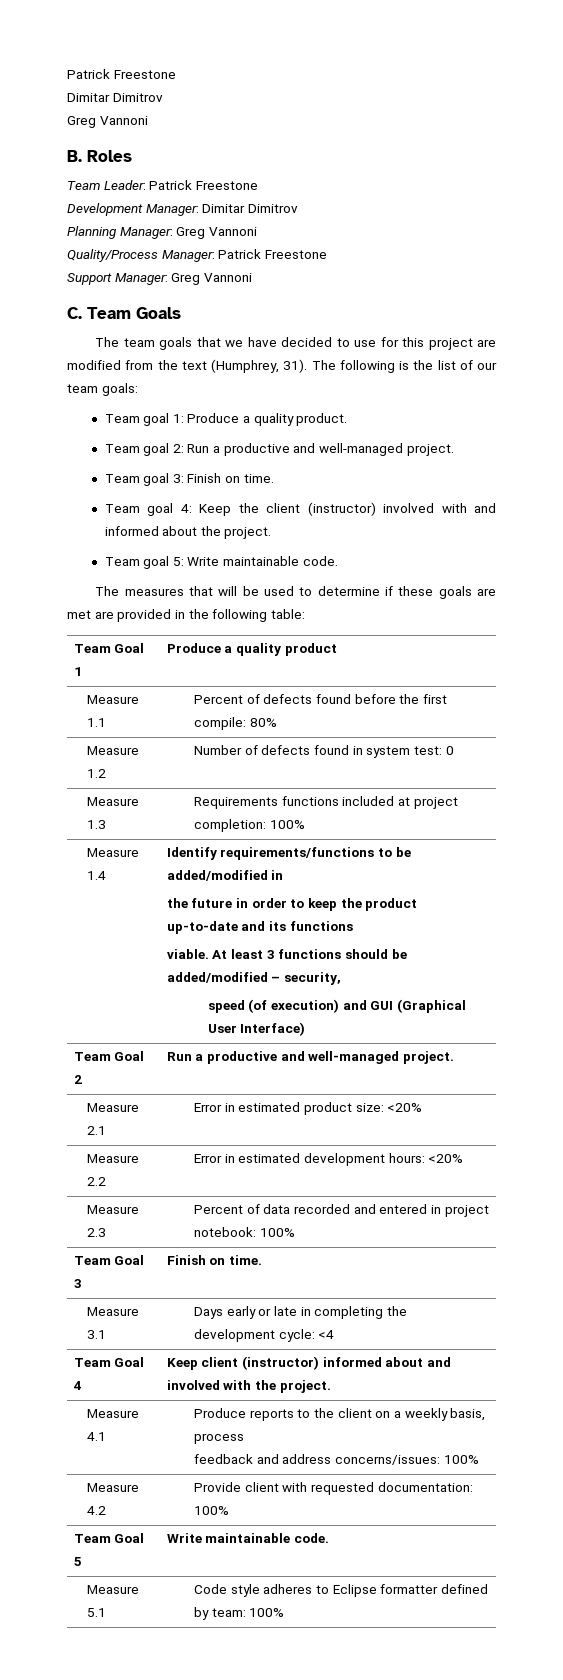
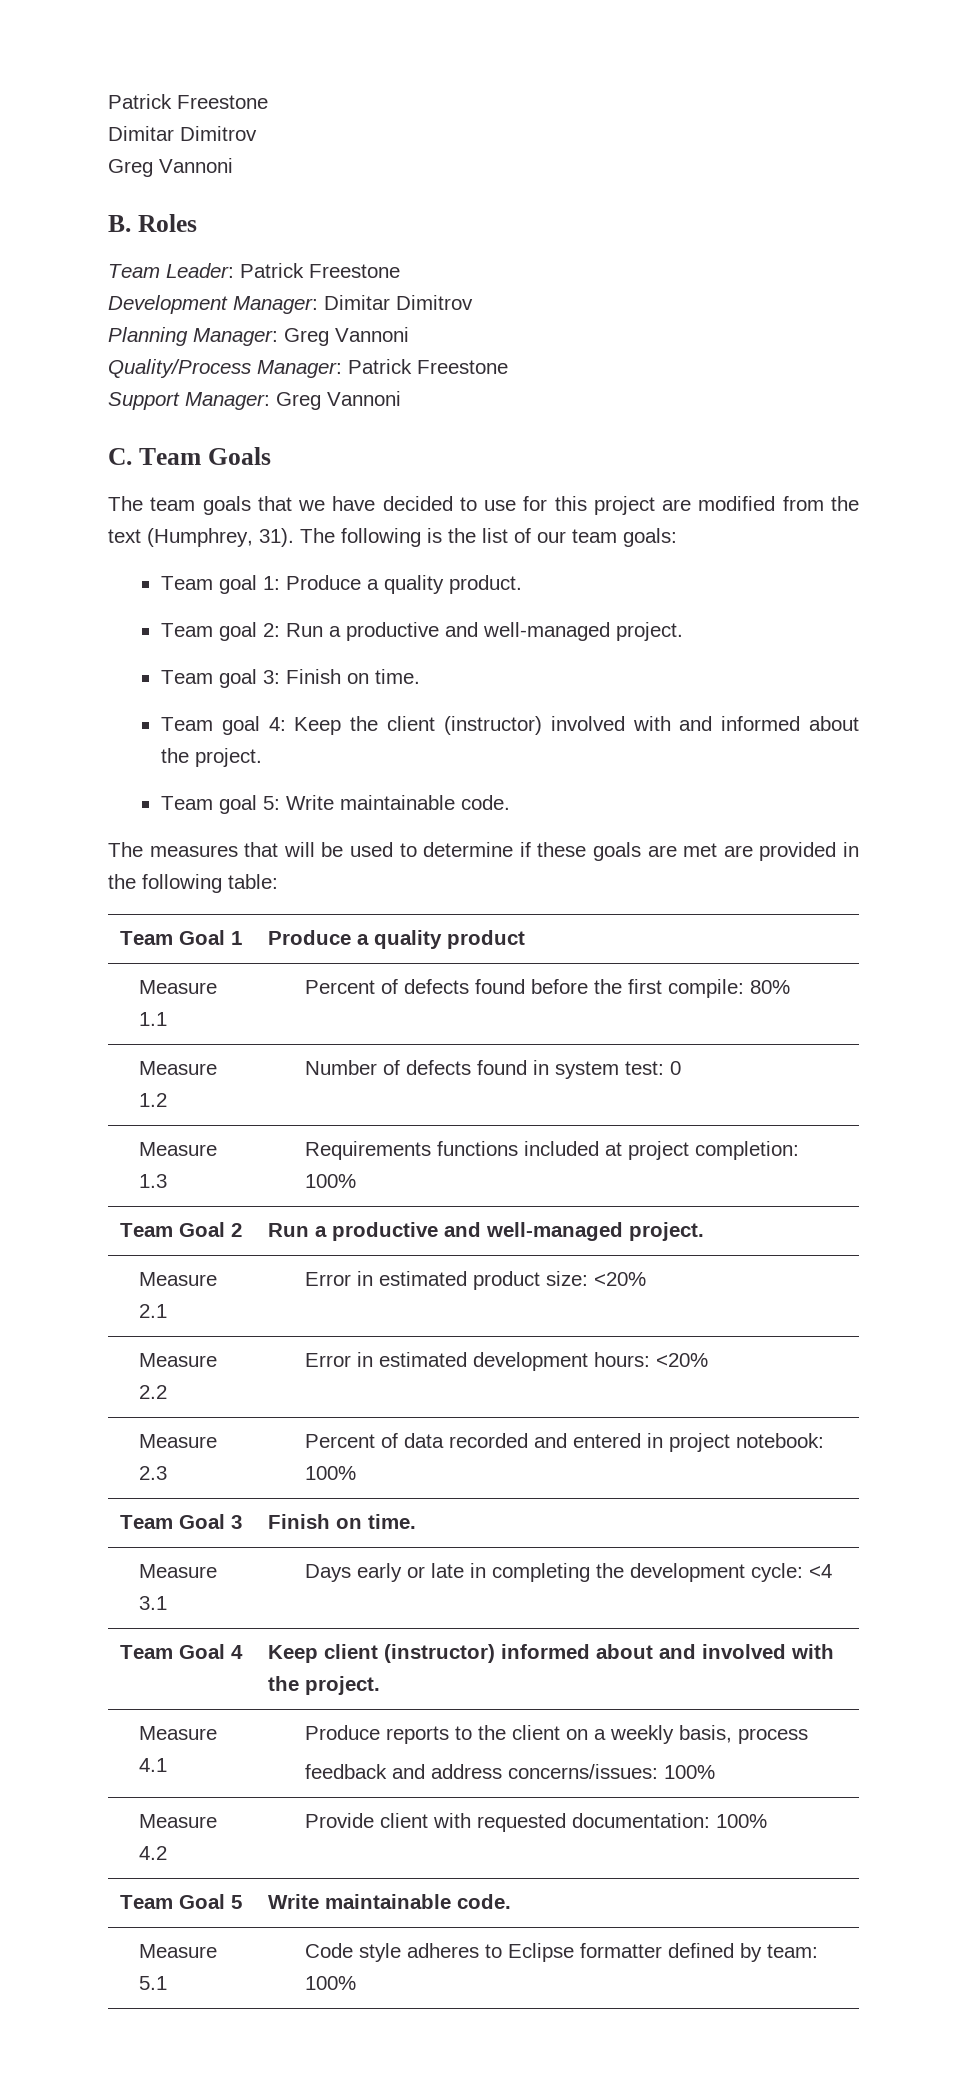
- Measure 1.4 | Identify requirements/functions to be added/modified in
- the future in order to keep the product up-to-date and its functions
- viable. At least 3 functions should be added/modified – security,
- speed (of execution) and GUI (Graphical User Interface)

